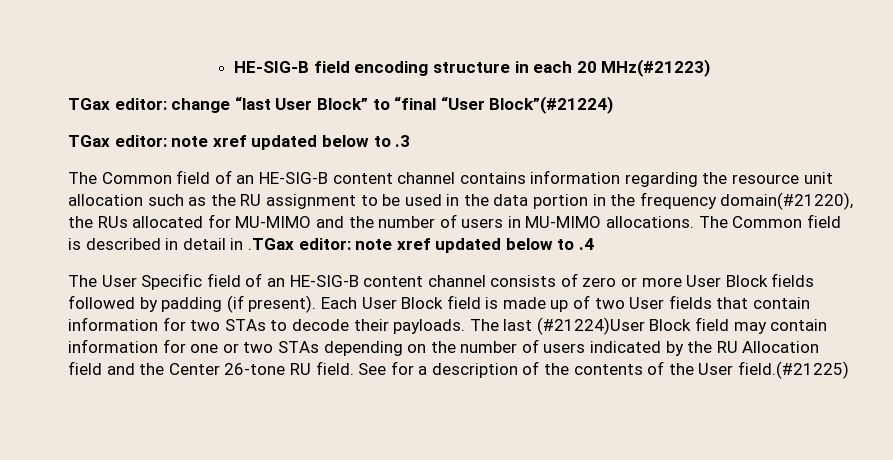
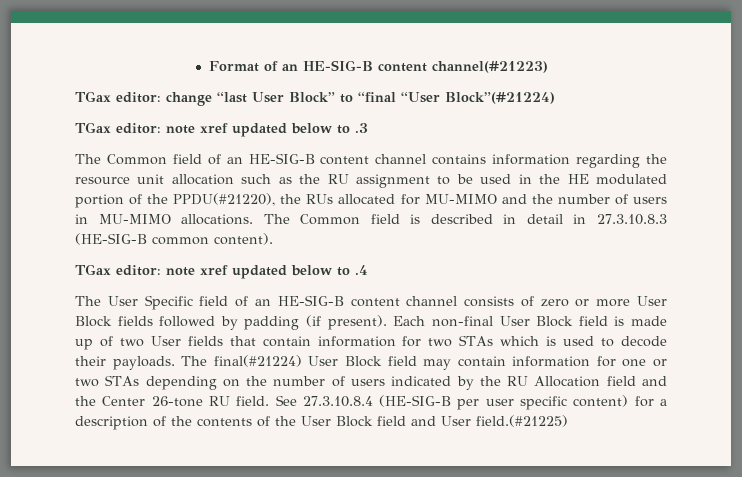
- HE-SIG-B field encoding structure in each 20 MHz(#21223)
+ Format of an HE-SIG-B content channel(#21223)
- The Common field of an HE-SIG-B content channel contains information regarding the resource unit allocation such as the RU assignment to be used in the data portion in the frequency domain(#21220), the RUs allocated for MU-MIMO and the number of users in MU-MIMO allocations.
+ The Common field of an HE-SIG-B content channel contains information regarding the resource unit allocation such as the RU assignment to be used in the HE modulated portion of the PPDU(#21220), the RUs allocated for MU-MIMO and the number of users in MU-MIMO allocations.
- The Common field is described in detail in .TGax editor: note xref updated below to .4
+ The Common field is described in detail in 27.3.10.8.3 (HE-SIG-B common content).
+ TGax editor: note xref updated below to .4
- Each User Block field is made up of two User fields that contain information for two STAs to decode their payloads.
+ Each non-final User Block field is made up of two User fields that contain information for two STAs which is used to decode their payloads.
- The last (#21224)User Block field may contain information for one or two STAs depending on the number of users indicated by the RU Allocation field and the Center 26-tone RU field.
+ The final(#21224) User Block field may contain information for one or two STAs depending on the number of users indicated by the RU Allocation field and the Center 26-tone RU field.
- See for a description of the contents of the User field.(#21225)
+ See 27.3.10.8.4 (HE-SIG-B per user specific content) for a description of the contents of the User Block field and User field.(#21225)

